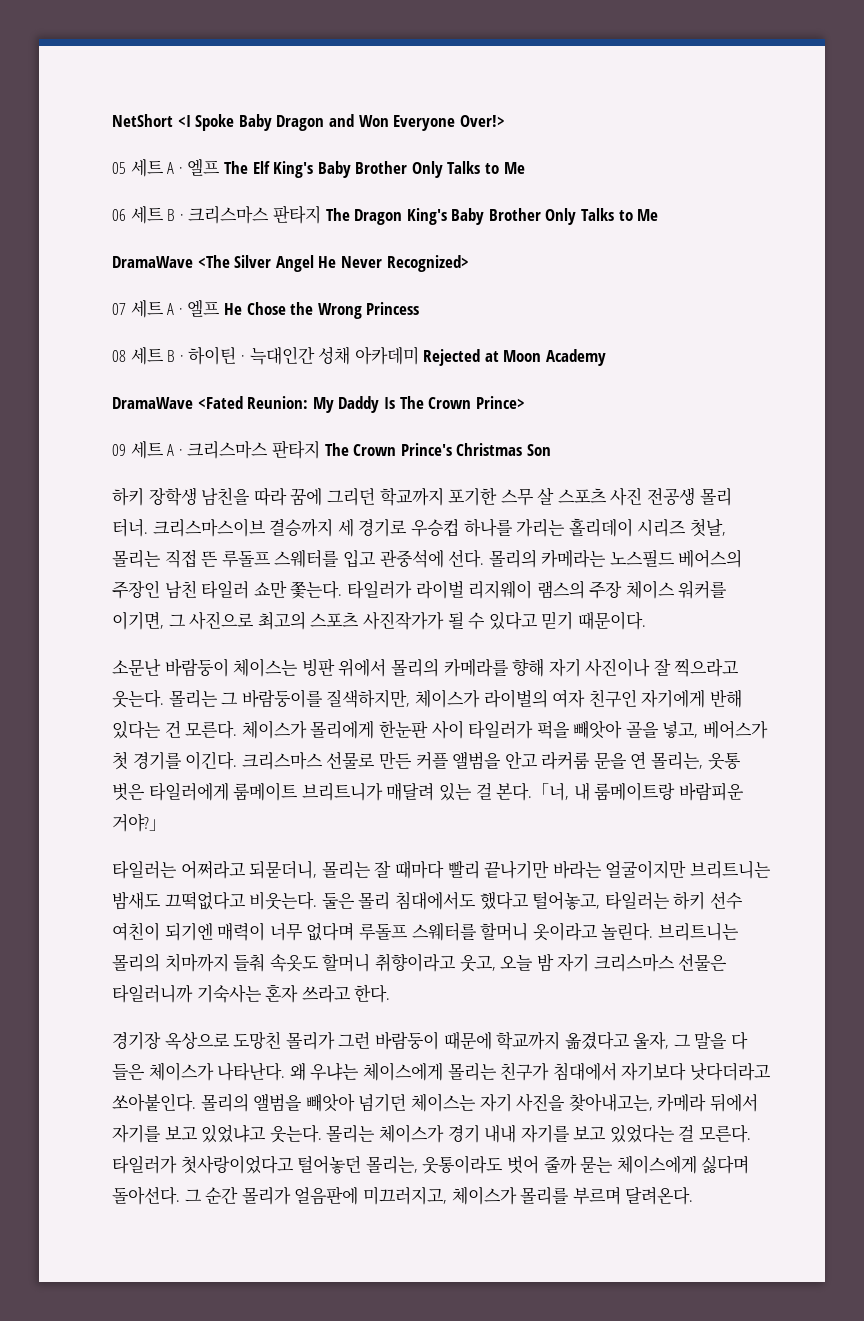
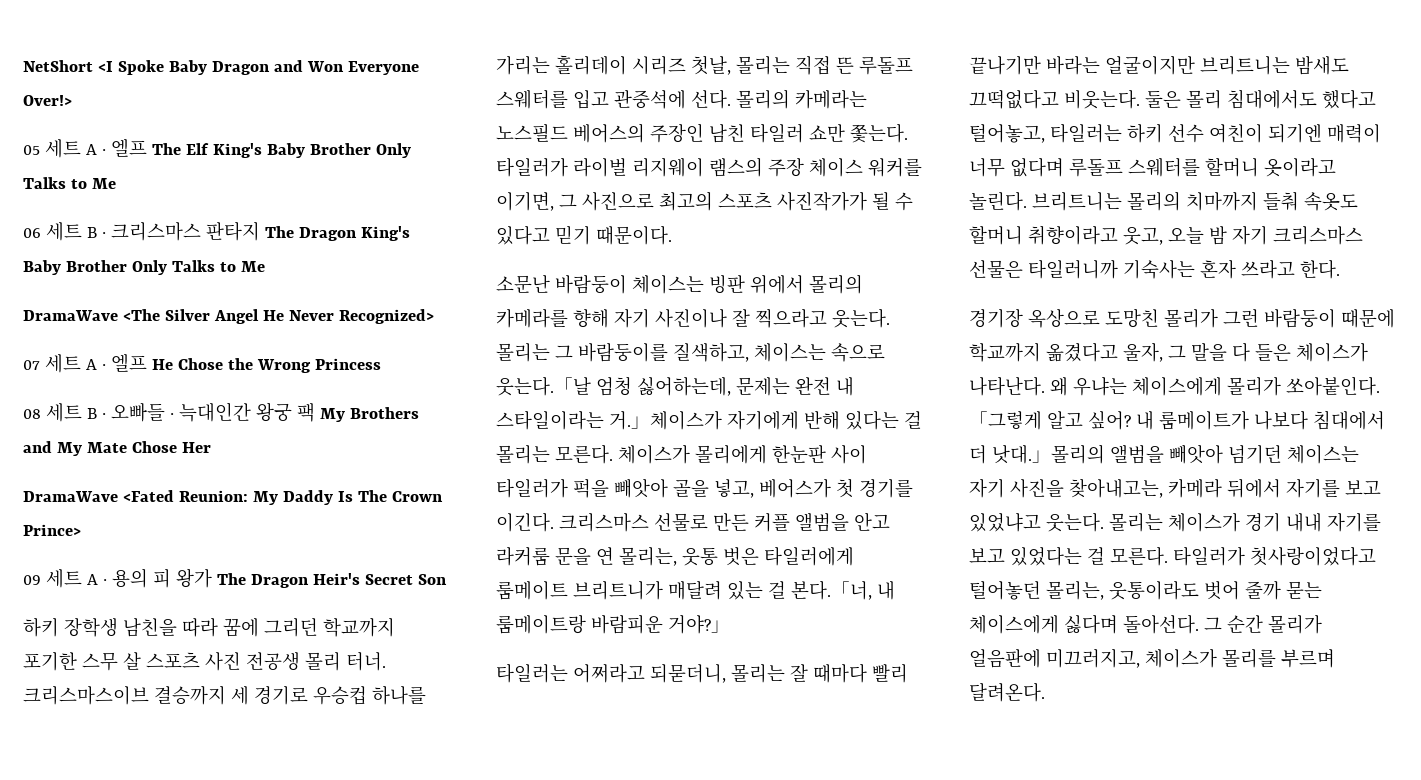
- 08 세트 B · 하이틴 · 늑대인간 성채 아카데미 Rejected at Moon Academy
+ 08 세트 B · 오빠들 · 늑대인간 왕궁 팩 My Brothers and My Mate Chose Her
- 09 세트 A · 크리스마스 판타지 The Crown Prince's Christmas Son
+ 09 세트 A · 용의 피 왕가 The Dragon Heir's Secret Son
- 몰리는 그 바람둥이를 질색하지만, 체이스가 라이벌의 여자 친구인 자기에게 반해 있다는 건 모른다.
+ 몰리는 그 바람둥이를 질색하고, 체이스는 속으로 웃는다.「날 엄청 싫어하는데, 문제는 완전 내 스타일이라는 거.」체이스가 자기에게 반해 있다는 걸 몰리는 모른다.
- 왜 우냐는 체이스에게 몰리는 친구가 침대에서 자기보다 낫다더라고 쏘아붙인다. 몰리의 앨범을 빼앗아 넘기던 체이스는 자기 사진을 찾아내고는, 카메라 뒤에서 자기를 보고 있었냐고 웃는다.
+ 왜 우냐는 체이스에게 몰리가 쏘아붙인다.「그렇게 알고 싶어? 내 룸메이트가 나보다 침대에서 더 낫대.」몰리의 앨범을 빼앗아 넘기던 체이스는 자기 사진을 찾아내고는, 카메라 뒤에서 자기를 보고 있었냐고 웃는다.

